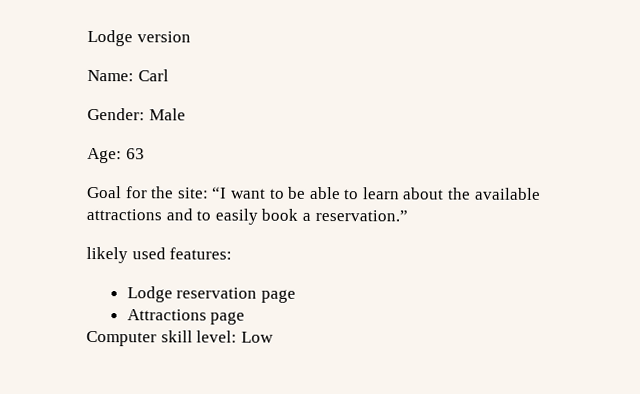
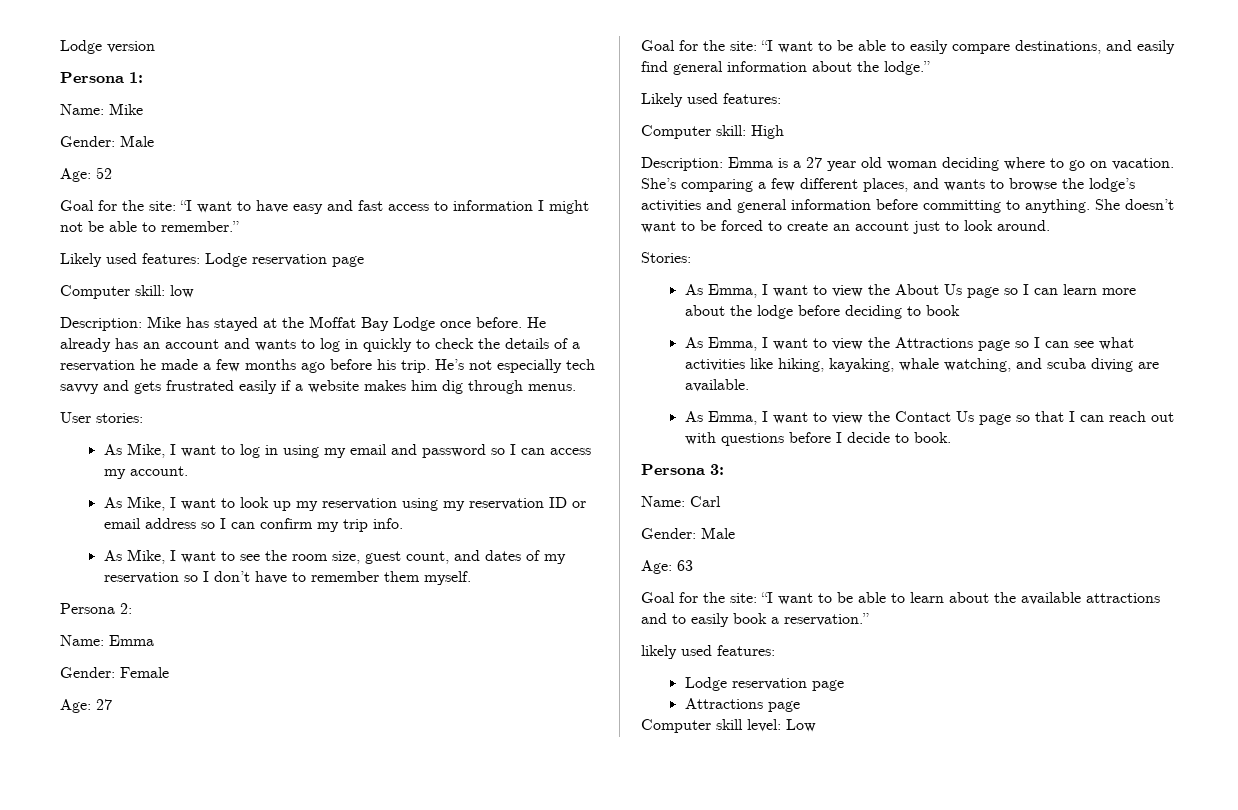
+ Persona 1:
+ Name: Mike
+ Gender: Male
+ Age: 52
+ Goal for the site: “I want to have easy and fast access to information I might not be able to remember.”
+ Likely used features: Lodge reservation page
+ Computer skill: low
+ Description: Mike has stayed at the Moffat Bay Lodge once before. He already has an account and wants to log in quickly to check the details of a reservation he made a few months ago before his trip. He’s not especially tech savvy and gets frustrated easily if a website makes him dig through menus.
+ User stories:
+ As Mike, I want to log in using my email and password so I can access my account.
+ As Mike, I want to look up my reservation using my reservation ID or email address so I can confirm my trip info.
+ As Mike, I want to see the room size, guest count, and dates of my reservation so I don’t have to remember them myself.
+ Persona 2:
+ Name: Emma
+ Gender: Female
+ Age: 27
+ Goal for the site: “I want to be able to easily compare destinations, and easily find general information about the lodge.”
+ Likely used features:
+ Computer skill: High
+ Description: Emma is a 27 year old woman deciding where to go on vacation. She’s comparing a few different places, and wants to browse the lodge’s activities and general information before committing to anything. She doesn’t want to be forced to create an account just to look around.
+ Stories:
+ As Emma, I want to view the About Us page so I can learn more about the lodge before deciding to book
+ As Emma, I want to view the Attractions page so I can see what activities like hiking, kayaking, whale watching, and scuba diving are available.
+ As Emma, I want to view the Contact Us page so that I can reach out with questions before I decide to book.
+ Persona 3:

